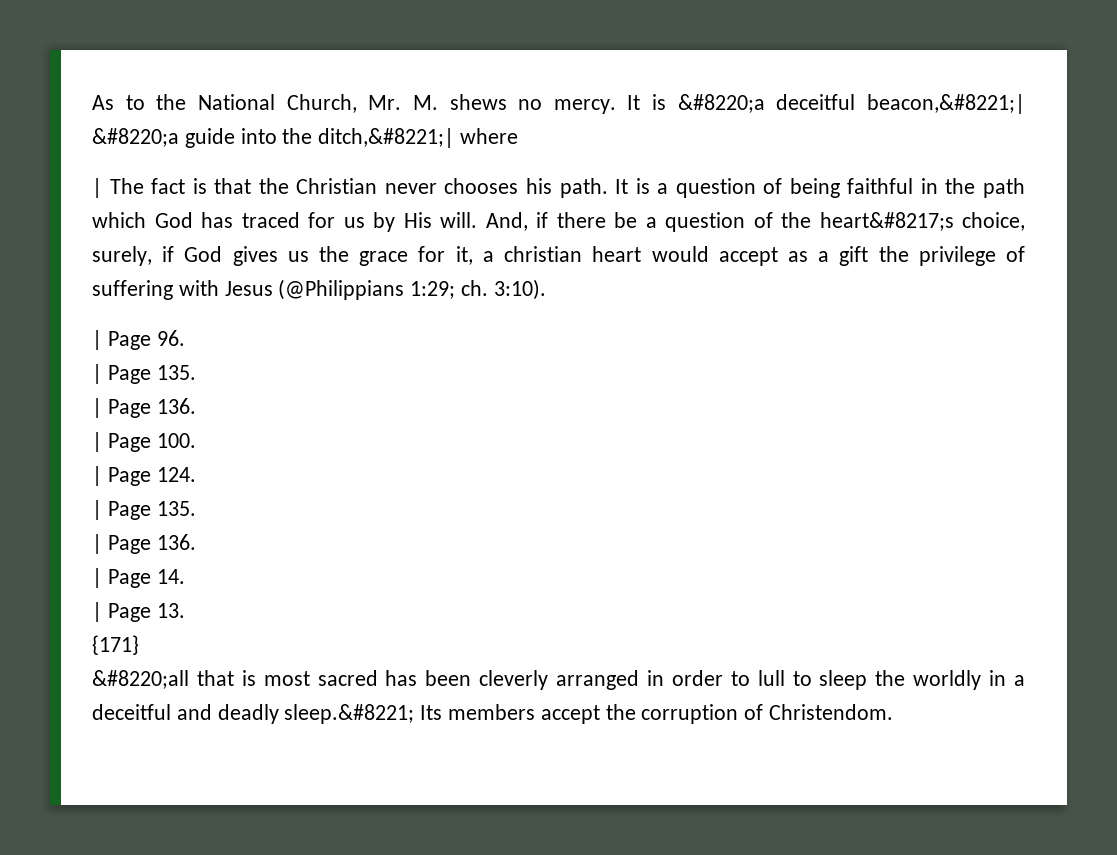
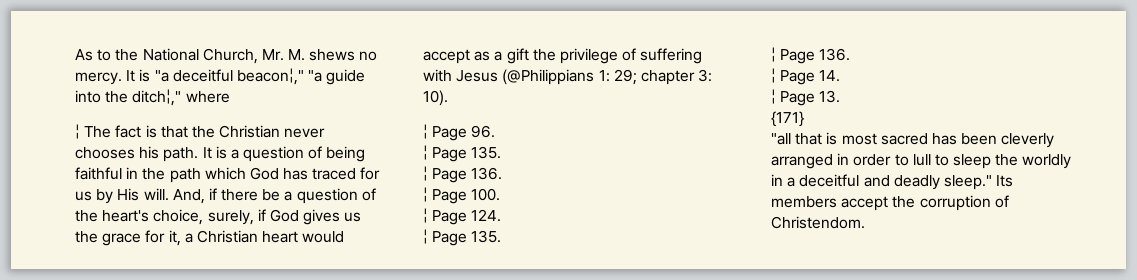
- It is &#8220;a deceitful beacon,&#8221;| &#8220;a guide into the ditch,&#8221;| where
+ It is "a deceitful beacon¦," "a guide into the ditch¦," where
- | The fact is that the Christian never chooses his path.
+ ¦ The fact is that the Christian never chooses his path.
- And, if there be a question of the heart&#8217;s choice, surely, if God gives us the grace for it, a christian heart would accept as a gift the privilege of suffering with Jesus (@Philippians 1:29; ch. 3:10).
- | Page 96.
- | Page 135.
- | Page 136.
- | Page 100.
+ And, if there be a question of the heart's choice, surely, if God gives us the grace for it, a Christian heart would accept as a gift the privilege of suffering with Jesus (@Philippians 1: 29; chapter 3: 10).
+ ¦ Page 96.
+ ¦ Page 135.
+ ¦ Page 136.
+ ¦ Page 100.
- | Page 124.
- | Page 135.
- | Page 136.
- | Page 14.
+ ¦ Page 124.
+ ¦ Page 135.
+ ¦ Page 136.
+ ¦ Page 14.
- | Page 13.
+ ¦ Page 13.
- &#8220;all that is most sacred has been cleverly arranged in order to lull to sleep the worldly in a deceitful and deadly sleep.&#8221; Its members accept the corruption of Christendom.
+ "all that is most sacred has been cleverly arranged in order to lull to sleep the worldly in a deceitful and deadly sleep." Its members accept the corruption of Christendom.

